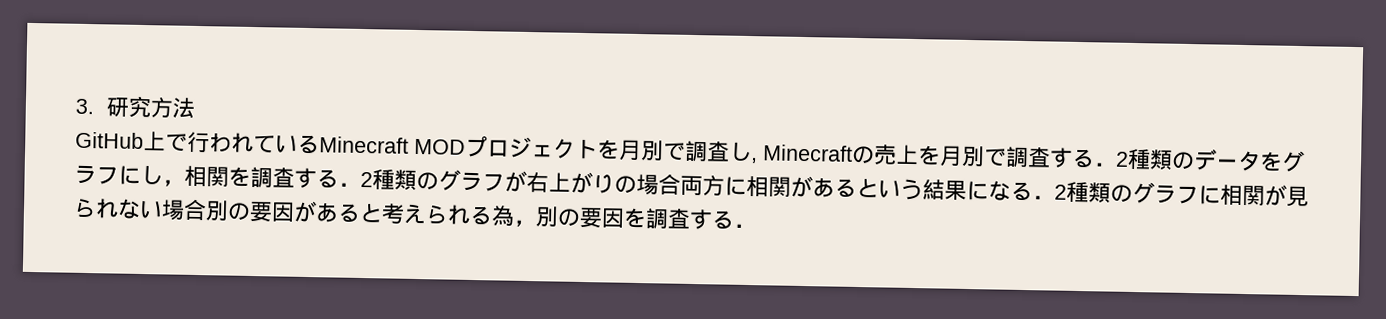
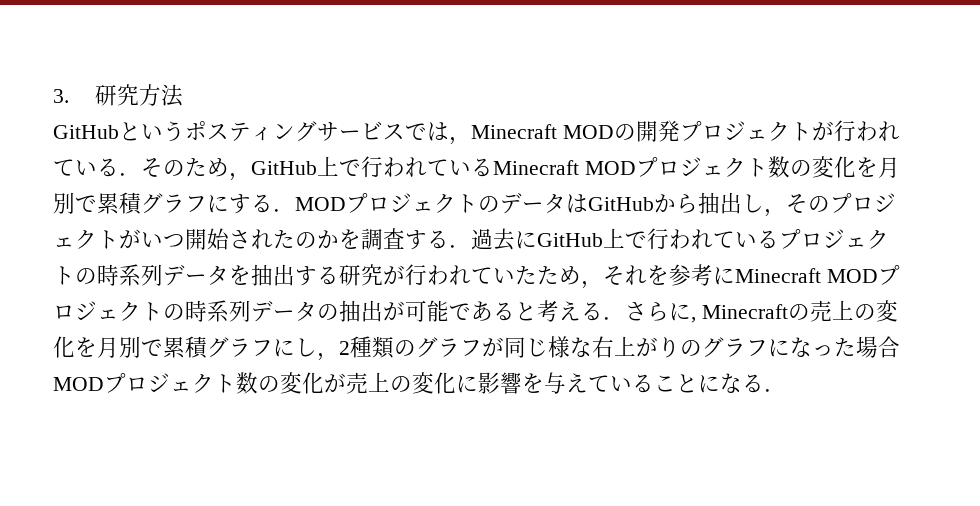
- GitHub上で行われているMinecraft MODプロジェクトを月別で調査し, Minecraftの売上を月別で調査する．2種類のデータをグラフにし，相関を調査する．2種類のグラフが右上がりの場合両方に相関があるという結果になる．2種類のグラフに相関が見られない場合別の要因があると考えられる為，別の要因を調査する．
+ GitHubというポスティングサービスでは，Minecraft MODの開発プロジェクトが行われている．そのため，GitHub上で行われているMinecraft MODプロジェクト数の変化を月別で累積グラフにする．MODプロジェクトのデータはGitHubから抽出し，そのプロジェクトがいつ開始されたのかを調査する．過去にGitHub上で行われているプロジェクトの時系列データを抽出する研究が行われていたため，それを参考にMinecraft MODプロジェクトの時系列データの抽出が可能であると考える．さらに, Minecraftの売上の変化を月別で累積グラフにし，2種類のグラフが同じ様な右上がりのグラフになった場合MODプロジェクト数の変化が売上の変化に影響を与えていることになる．

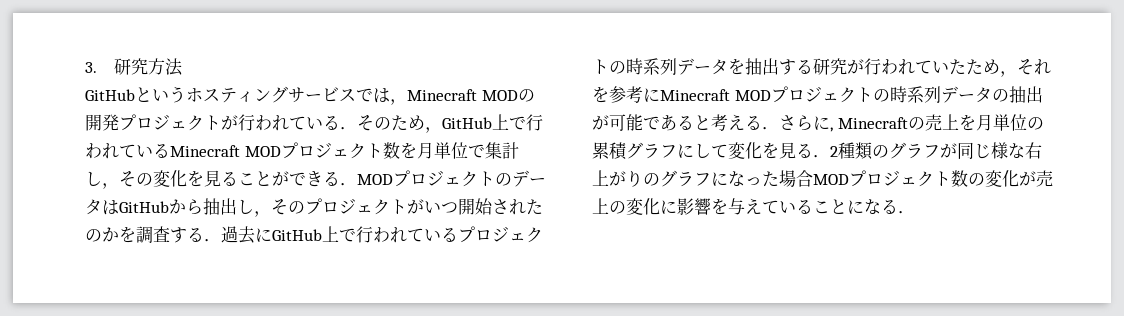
- GitHubというポスティングサービスでは，Minecraft MODの開発プロジェクトが行われている．そのため，GitHub上で行われているMinecraft MODプロジェクト数の変化を月別で累積グラフにする．MODプロジェクトのデータはGitHubから抽出し，そのプロジェクトがいつ開始されたのかを調査する．過去にGitHub上で行われているプロジェクトの時系列データを抽出する研究が行われていたため，それを参考にMinecraft MODプロジェクトの時系列データの抽出が可能であると考える．さらに, Minecraftの売上の変化を月別で累積グラフにし，2種類のグラフが同じ様な右上がりのグラフになった場合MODプロジェクト数の変化が売上の変化に影響を与えていることになる．
+ GitHubというホスティングサービスでは，Minecraft MODの開発プロジェクトが行われている．そのため，GitHub上で行われているMinecraft MODプロジェクト数を月単位で集計し，その変化を見ることができる．MODプロジェクトのデータはGitHubから抽出し，そのプロジェクトがいつ開始されたのかを調査する．過去にGitHub上で行われているプロジェクトの時系列データを抽出する研究が行われていたため，それを参考にMinecraft MODプロジェクトの時系列データの抽出が可能であると考える．さらに, Minecraftの売上を月単位の累積グラフにして変化を見る．2種類のグラフが同じ様な右上がりのグラフになった場合MODプロジェクト数の変化が売上の変化に影響を与えていることになる．

